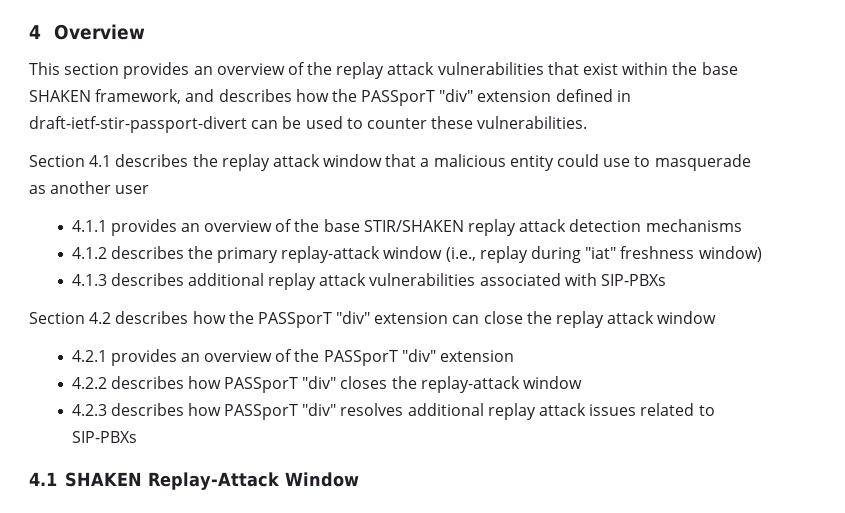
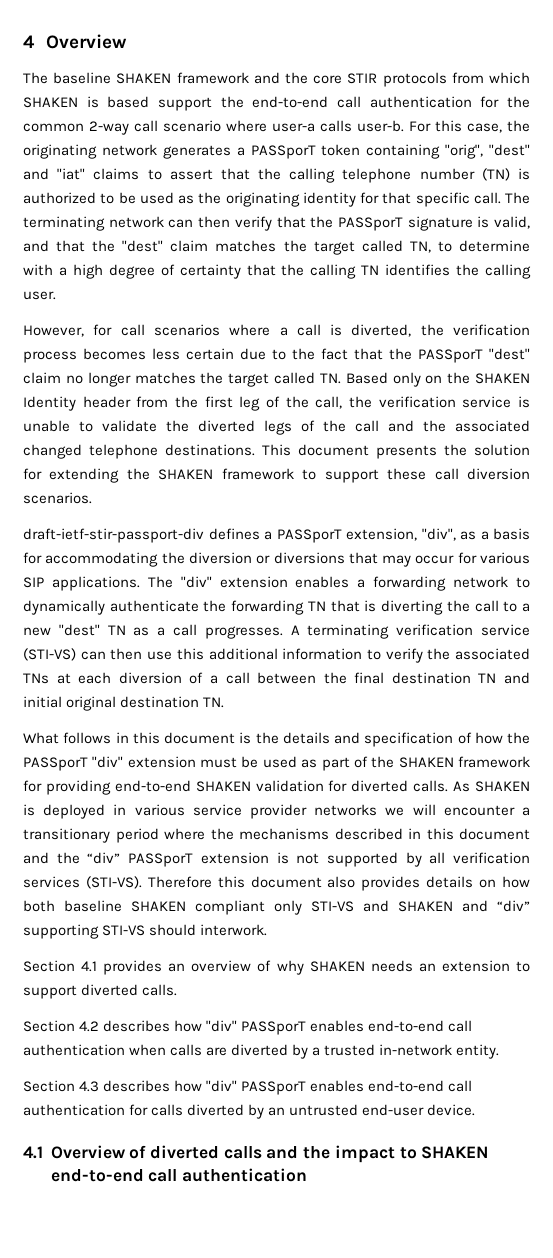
- This section provides an overview of the replay attack vulnerabilities that exist within the base SHAKEN framework, and describes how the PASSporT "div" extension defined in draft-ietf-stir-passport-divert can be used to counter these vulnerabilities.
- Section 4.1 describes the replay attack window that a malicious entity could use to masquerade as another user
- 4.1.1 provides an overview of the base STIR/SHAKEN replay attack detection mechanisms
- 4.1.2 describes the primary replay-attack window (i.e., replay during "iat" freshness window)
- 4.1.3 describes additional replay attack vulnerabilities associated with SIP-PBXs
- Section 4.2 describes how the PASSporT "div" extension can close the replay attack window
- 4.2.1 provides an overview of the PASSporT "div" extension
- 4.2.2 describes how PASSporT "div" closes the replay-attack window
- 4.2.3 describes how PASSporT "div" resolves additional replay attack issues related to SIP-PBXs
- 4.1 SHAKEN Replay-Attack Window
+ The baseline SHAKEN framework and the core STIR protocols from which SHAKEN is based support the end-to-end call authentication for the common 2-way call scenario where user-a calls user-b. For this case, the originating network generates a PASSporT token containing "orig", "dest" and "iat" claims to assert that the calling telephone number (TN) is authorized to be used as the originating identity for that specific call. The terminating network can then verify that the PASSporT signature is valid, and that the "dest" claim matches the target called TN, to determine with a high degree of certainty that the calling TN identifies the calling user.
+ However, for call scenarios where a call is diverted, the verification process becomes less certain due to the fact that the PASSporT "dest" claim no longer matches the target called TN. Based only on the SHAKEN Identity header from the first leg of the call, the verification service is unable to validate the diverted legs of the call and the associated changed telephone destinations. This document presents the solution for extending the SHAKEN framework to support these call diversion scenarios.
+ draft-ietf-stir-passport-div defines a PASSporT extension, "div", as a basis for accommodating the diversion or diversions that may occur for various SIP applications. The "div" extension enables a forwarding network to dynamically authenticate the forwarding TN that is diverting the call to a new "dest" TN as a call progresses. A terminating verification service (STI-VS) can then use this additional information to verify the associated TNs at each diversion of a call between the final destination TN and initial original destination TN.
+ What follows in this document is the details and specification of how the PASSporT "div" extension must be used as part of the SHAKEN framework for providing end-to-end SHAKEN validation for diverted calls. As SHAKEN is deployed in various service provider networks we will encounter a transitionary period where the mechanisms described in this document and the “div” PASSporT extension is not supported by all verification services (STI-VS). Therefore this document also provides details on how both baseline SHAKEN compliant only STI-VS and SHAKEN and “div” supporting STI-VS should interwork.
+ Section 4.1 provides an overview of why SHAKEN needs an extension to support diverted calls.
+ Section 4.2 describes how "div" PASSporT enables end-to-end call authentication when calls are diverted by a trusted in-network entity.
+ Section 4.3 describes how "div" PASSporT enables end-to-end call authentication for calls diverted by an untrusted end-user device.
+ 4.1 Overview of diverted calls and the impact to SHAKEN end-to-end call authentication

